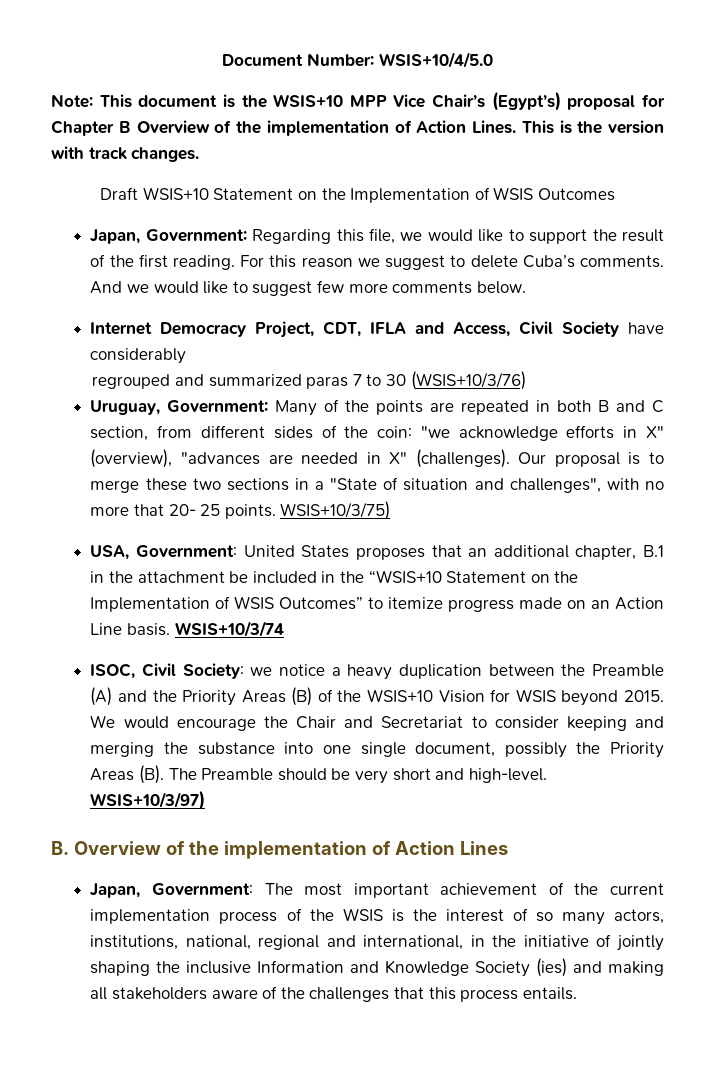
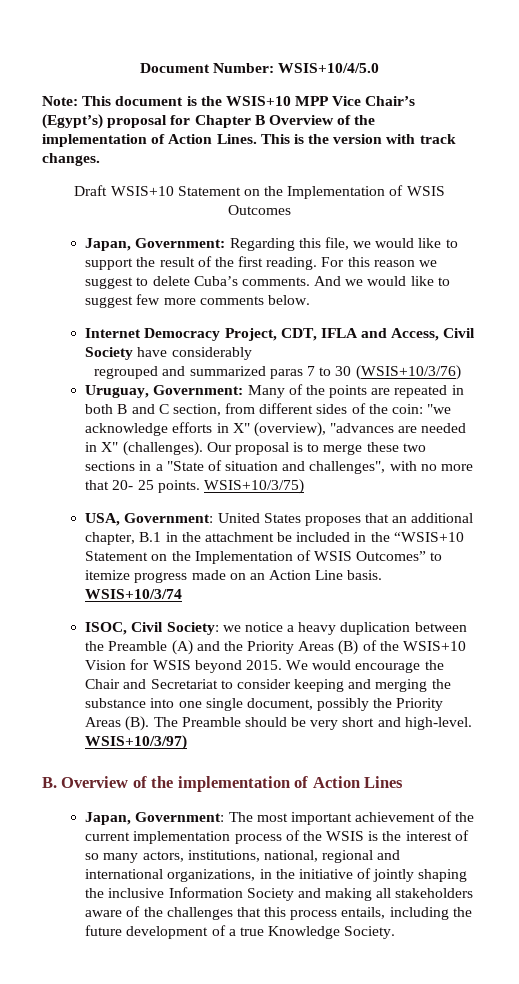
- Japan, Government: The most important achievement of the current implementation process of the WSIS is the interest of so many actors, institutions, national, regional and international, in the initiative of jointly shaping the inclusive Information and Knowledge Society (ies) and making all stakeholders aware of the challenges that this process entails.
+ Japan, Government: The most important achievement of the current implementation process of the WSIS is the interest of so many actors, institutions, national, regional and international organizations, in the initiative of jointly shaping the inclusive Information Society and making all stakeholders aware of the challenges that this process entails, including the future development of a true Knowledge Society.

